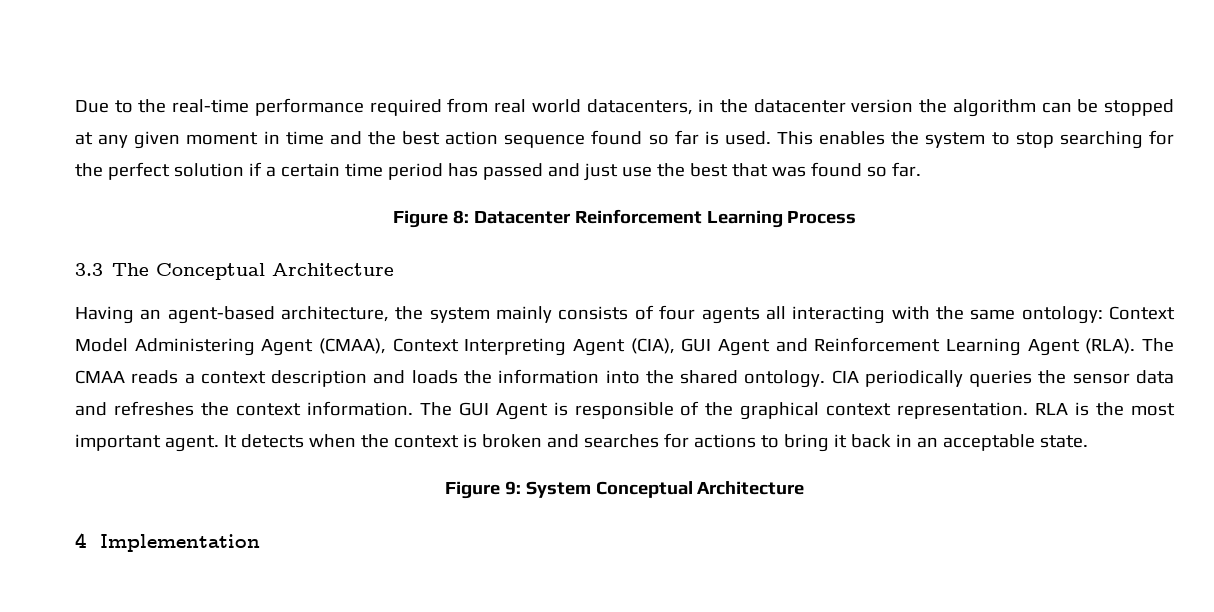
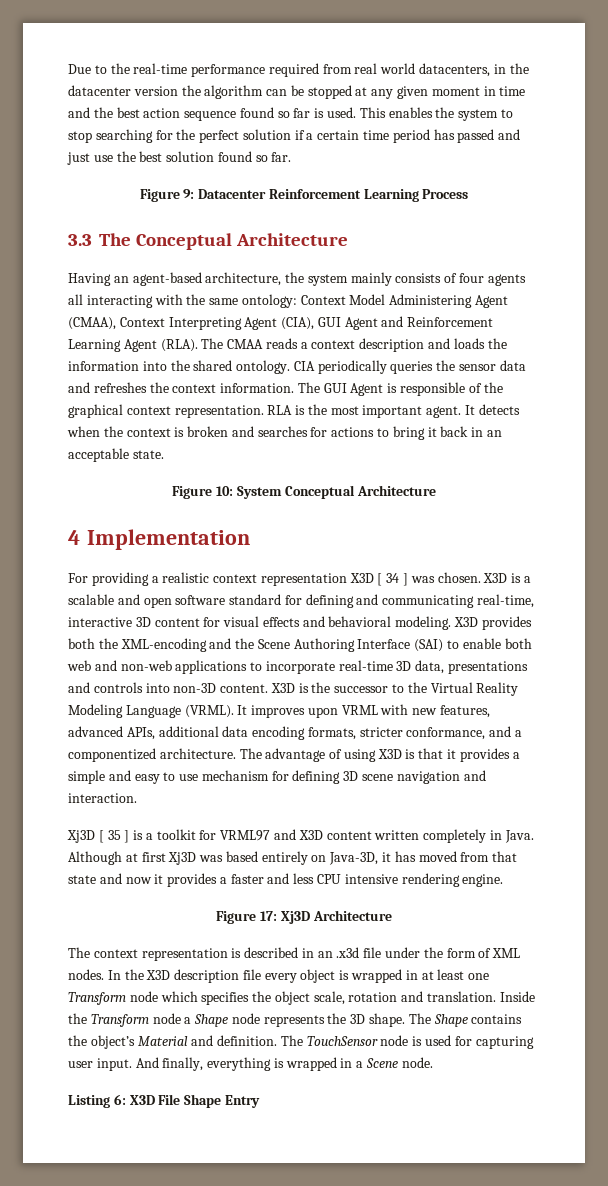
- This enables the system to stop searching for the perfect solution if a certain time period has passed and just use the best that was found so far.
+ This enables the system to stop searching for the perfect solution if a certain time period has passed and just use the best solution found so far.
- Figure 8: Datacenter Reinforcement Learning Process
+ Figure 9: Datacenter Reinforcement Learning Process
- Figure 9: System Conceptual Architecture
+ Figure 10: System Conceptual Architecture
+ For providing a realistic context representation X3D [ 34 ] was chosen. X3D is a scalable and open software standard for defining and communicating real-time, interactive 3D content for visual effects and behavioral modeling. X3D provides both the XML-encoding and the Scene Authoring Interface (SAI) to enable both web and non-web applications to incorporate real-time 3D data, presentations and controls into non-3D content. X3D is the successor to the Virtual Reality Modeling Language (VRML). It improves upon VRML with new features, advanced APIs, additional data encoding formats, stricter conformance, and a componentized architecture. The advantage of using X3D is that it provides a simple and easy to use mechanism for defining 3D scene navigation and interaction.
+ Xj3D [ 35 ] is a toolkit for VRML97 and X3D content written completely in Java. Although at first Xj3D was based entirely on Java-3D, it has moved from that state and now it provides a faster and less CPU intensive rendering engine.
+ Figure 17: Xj3D Architecture
+ The context representation is described in an .x3d file under the form of XML nodes. In the X3D description file every object is wrapped in at least one Transform node which specifies the object scale, rotation and translation. Inside the Transform node a Shape node represents the 3D shape. The Shape contains the object’s Material and definition. The TouchSensor node is used for capturing user input. And finally, everything is wrapped in a Scene node.
+ Listing 6: X3D File Shape Entry

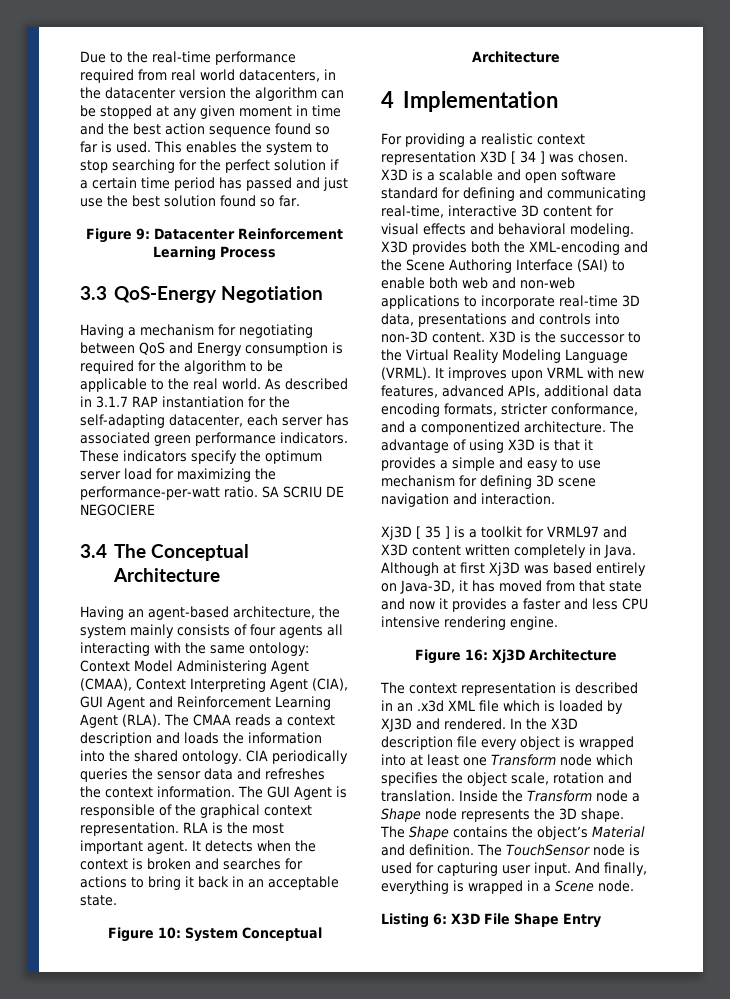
- 3.3 The Conceptual Architecture
+ 3.3 QoS-Energy Negotiation
+ Having a mechanism for negotiating between QoS and Energy consumption is required for the algorithm to be applicable to the real world. As described in 3.1.7 RAP instantiation for the self-adapting datacenter, each server has associated green performance indicators. These indicators specify the optimum server load for maximizing the performance-per-watt ratio. SA SCRIU DE NEGOCIERE
+ 3.4 The Conceptual Architecture
- Figure 17: Xj3D Architecture
+ Figure 16: Xj3D Architecture
- The context representation is described in an .x3d file under the form of XML nodes.
+ The context representation is described in an .x3d XML file which is loaded by XJ3D and rendered.
- In the X3D description file every object is wrapped in at least one Transform node which specifies the object scale, rotation and translation.
+ In the X3D description file every object is wrapped into at least one Transform node which specifies the object scale, rotation and translation.

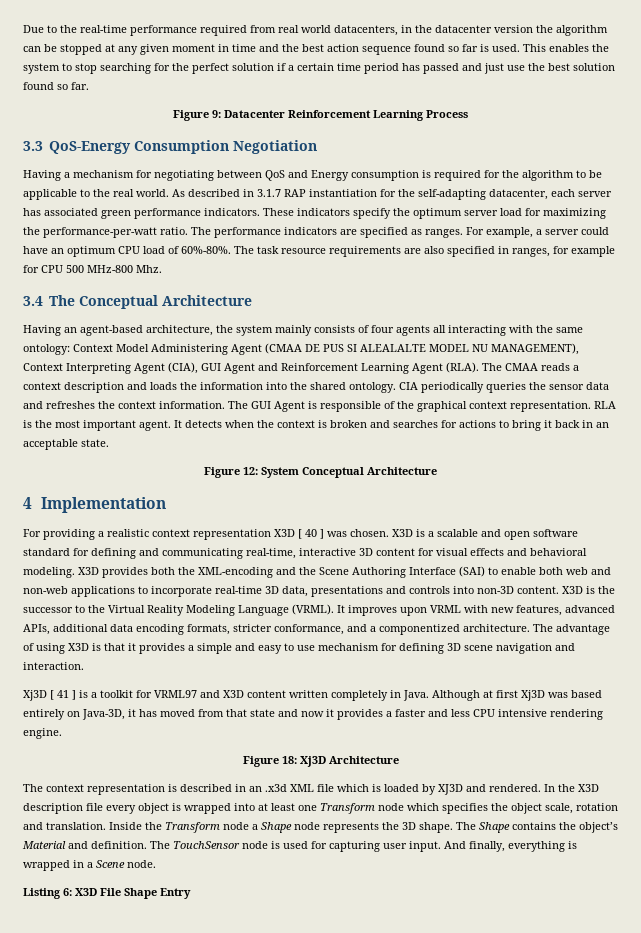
- 3.3 QoS-Energy Negotiation
+ 3.3 QoS-Energy Consumption Negotiation
- SA SCRIU DE NEGOCIERE
+ The performance indicators are specified as ranges. For example, a server could have an optimum CPU load of 60%-80%. The task resource requirements are also specified in ranges, for example for CPU 500 MHz-800 Mhz.
- Having an agent-based architecture, the system mainly consists of four agents all interacting with the same ontology: Context Model Administering Agent (CMAA), Context Interpreting Agent (CIA), GUI Agent and Reinforcement Learning Agent (RLA).
+ Having an agent-based architecture, the system mainly consists of four agents all interacting with the same ontology: Context Model Administering Agent (CMAA DE PUS SI ALEALALTE MODEL NU MANAGEMENT), Context Interpreting Agent (CIA), GUI Agent and Reinforcement Learning Agent (RLA).
- Figure 10: System Conceptual Architecture
+ Figure 12: System Conceptual Architecture
- For providing a realistic context representation X3D [ 34 ] was chosen.
+ For providing a realistic context representation X3D [ 40 ] was chosen.
- Xj3D [ 35 ] is a toolkit for VRML97 and X3D content written completely in Java.
+ Xj3D [ 41 ] is a toolkit for VRML97 and X3D content written completely in Java.
- Figure 16: Xj3D Architecture
+ Figure 18: Xj3D Architecture

